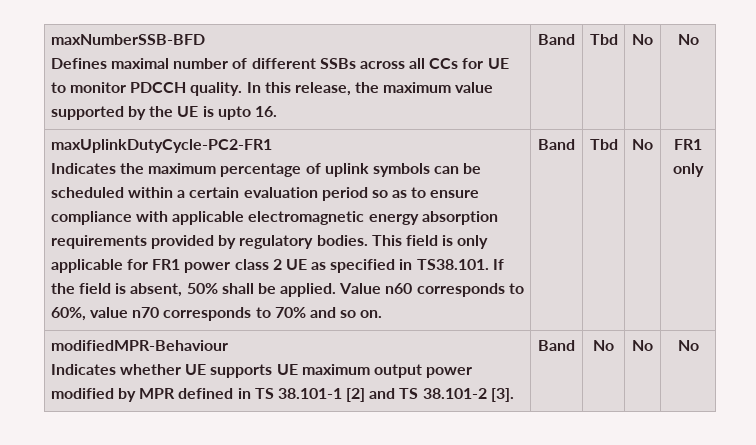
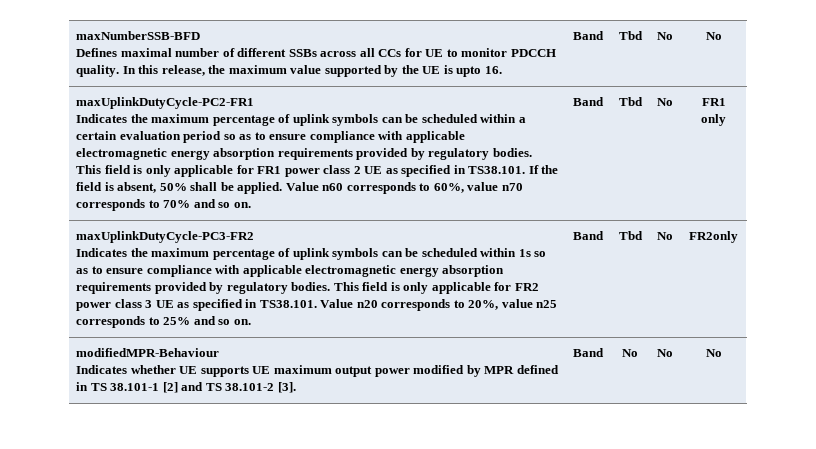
+ maxUplinkDutyCycle-PC3-FR2
+ Indicates the maximum percentage of uplink symbols can be scheduled within 1s so as to ensure compliance with applicable electromagnetic energy absorption requirements provided by regulatory bodies. This field is only applicable for FR2 power class 3 UE as specified in TS38.101. Value n20 corresponds to 20%, value n25 corresponds to 25% and so on. | Band | Tbd | No | FR2only

